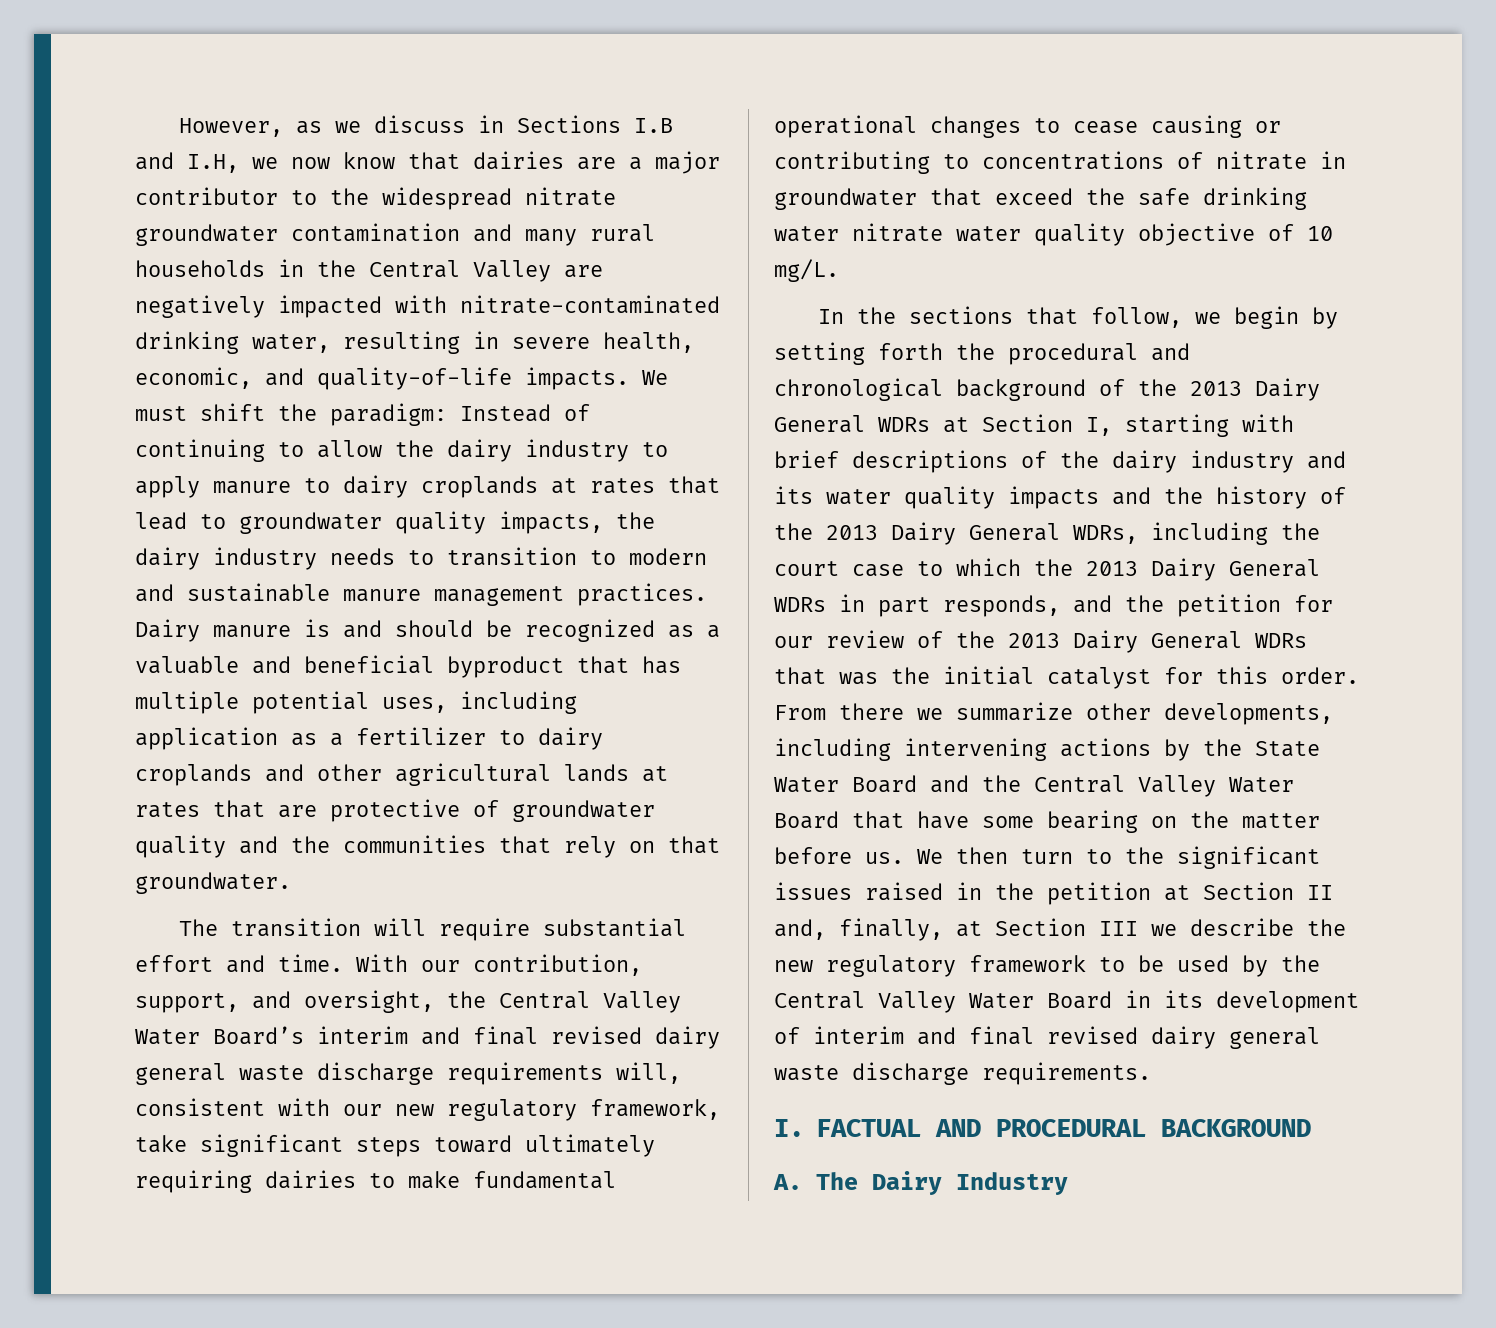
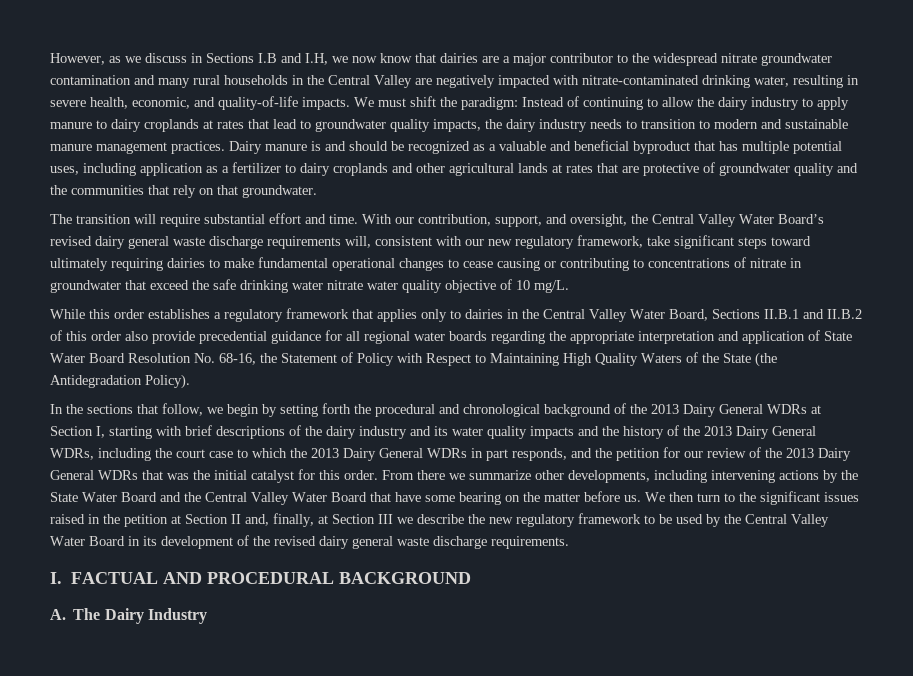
- With our contribution, support, and oversight, the Central Valley Water Board’s interim and final revised dairy general waste discharge requirements will, consistent with our new regulatory framework, take significant steps toward ultimately requiring dairies to make fundamental operational changes to cease causing or contributing to concentrations of nitrate in groundwater that exceed the safe drinking water nitrate water quality objective of 10 mg/L.
+ With our contribution, support, and oversight, the Central Valley Water Board’s revised dairy general waste discharge requirements will, consistent with our new regulatory framework, take significant steps toward ultimately requiring dairies to make fundamental operational changes to cease causing or contributing to concentrations of nitrate in groundwater that exceed the safe drinking water nitrate water quality objective of 10 mg/L.
+ While this order establishes a regulatory framework that applies only to dairies in the Central Valley Water Board, Sections II.B.1 and II.B.2 of this order also provide precedential guidance for all regional water boards regarding the appropriate interpretation and application of State Water Board Resolution No. 68-16, the Statement of Policy with Respect to Maintaining High Quality Waters of the State (the Antidegradation Policy).
- We then turn to the significant issues raised in the petition at Section II and, finally, at Section III we describe the new regulatory framework to be used by the Central Valley Water Board in its development of interim and final revised dairy general waste discharge requirements.
+ We then turn to the significant issues raised in the petition at Section II and, finally, at Section III we describe the new regulatory framework to be used by the Central Valley Water Board in its development of the revised dairy general waste discharge requirements.

